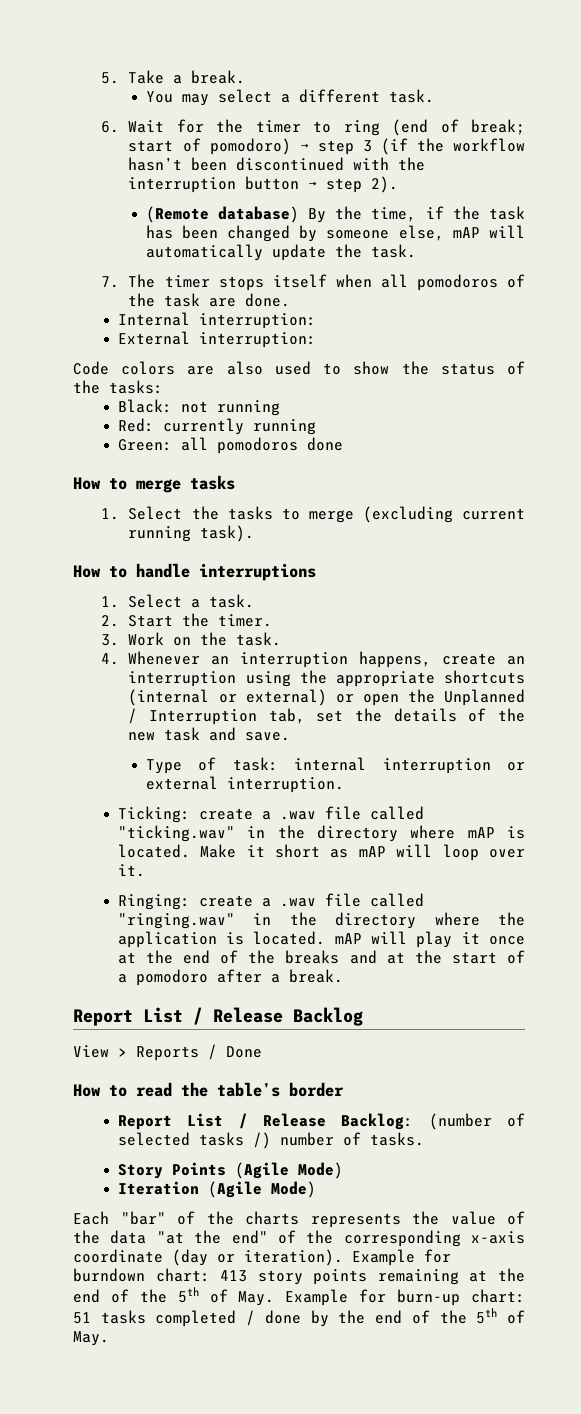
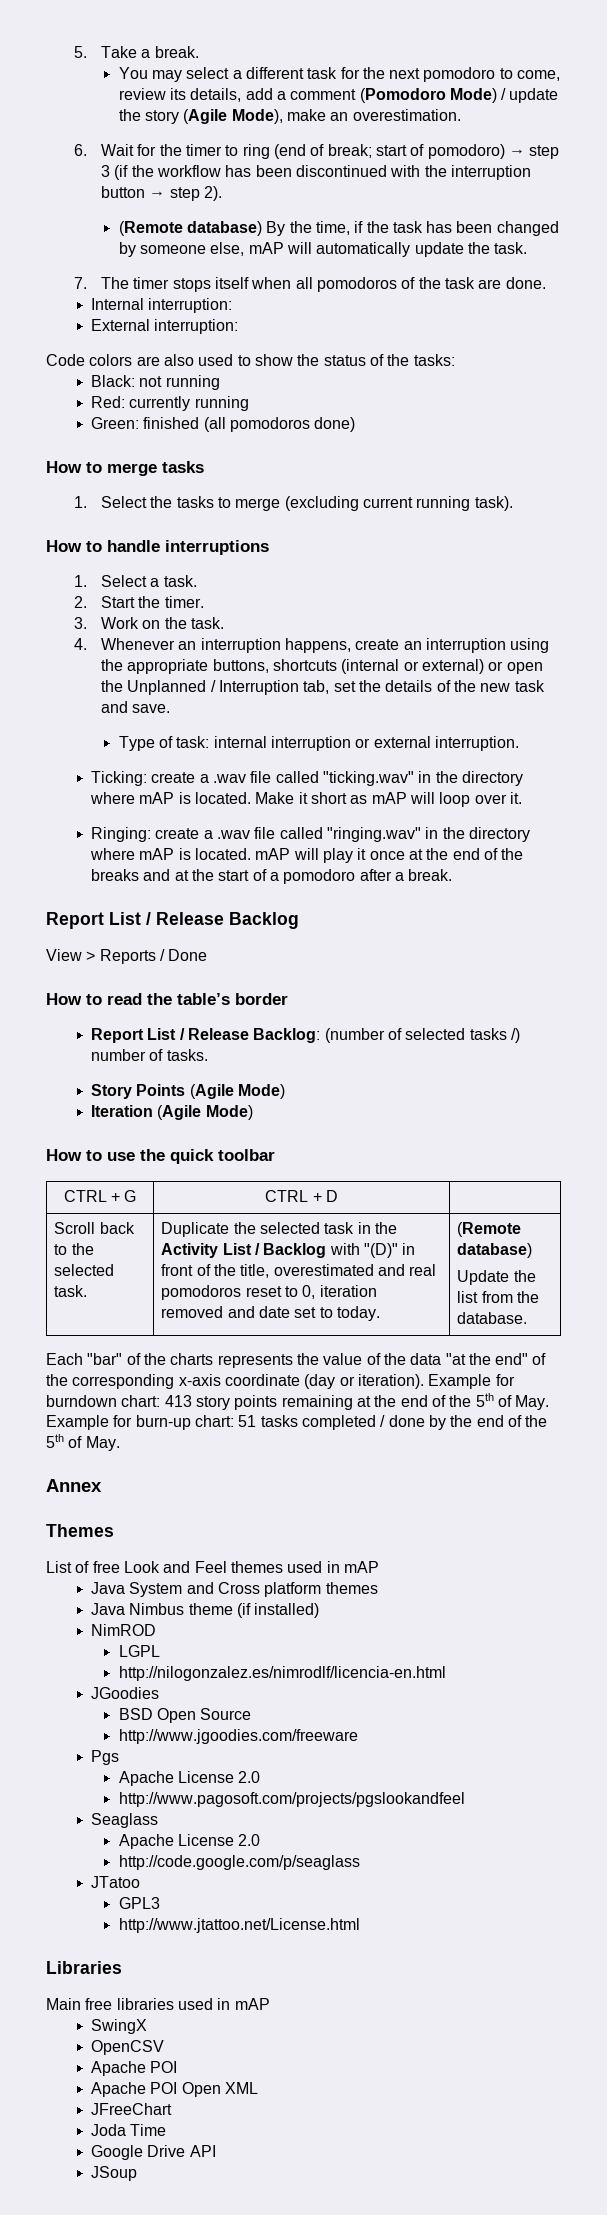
- You may select a different task.
+ You may select a different task for the next pomodoro to come, review its details, add a comment (Pomodoro Mode) / update the story (Agile Mode), make an overestimation.
- 6. Wait for the timer to ring (end of break; start of pomodoro) → step 3 (if the workflow hasn’t been discontinued with the interruption button → step 2).
+ 6. Wait for the timer to ring (end of break; start of pomodoro) → step 3 (if the workflow has been discontinued with the interruption button → step 2).
- Green: all pomodoros done
+ Green: finished (all pomodoros done)
- 4. Whenever an interruption happens, create an interruption using the appropriate shortcuts (internal or external) or open the Unplanned / Interruption tab, set the details of the new task and save.
+ 4. Whenever an interruption happens, create an interruption using the appropriate buttons, shortcuts (internal or external) or open the Unplanned / Interruption tab, set the details of the new task and save.
- Ringing: create a .wav file called "ringing.wav" in the directory where the application is located. mAP will play it once at the end of the breaks and at the start of a pomodoro after a break.
+ Ringing: create a .wav file called "ringing.wav" in the directory where mAP is located. mAP will play it once at the end of the breaks and at the start of a pomodoro after a break.
+ How to use the quick toolbar
+ CTRL + G | CTRL + D |
+ Scroll back to the selected task. | Duplicate the selected task in the Activity List / Backlog with "(D)" in front of the title, overestimated and real pomodoros reset to 0, iteration removed and date set to today. | (Remote database)
+ Update the list from the database.
+ Annex
+ Themes
+ List of free Look and Feel themes used in mAP
+ Java System and Cross platform themes
+ Java Nimbus theme (if installed)
+ NimROD
+ LGPL
+ http://nilogonzalez.es/nimrodlf/licencia-en.html
+ JGoodies
+ BSD Open Source
+ http://www.jgoodies.com/freeware
+ Pgs
+ Apache License 2.0
+ http://www.pagosoft.com/projects/pgslookandfeel
+ Seaglass
+ Apache License 2.0
+ http://code.google.com/p/seaglass
+ JTatoo
+ GPL3
+ http://www.jtattoo.net/License.html
+ Libraries
+ Main free libraries used in mAP
+ SwingX
+ OpenCSV
+ Apache POI
+ Apache POI Open XML
+ JFreeChart
+ Joda Time
+ Google Drive API
+ JSoup

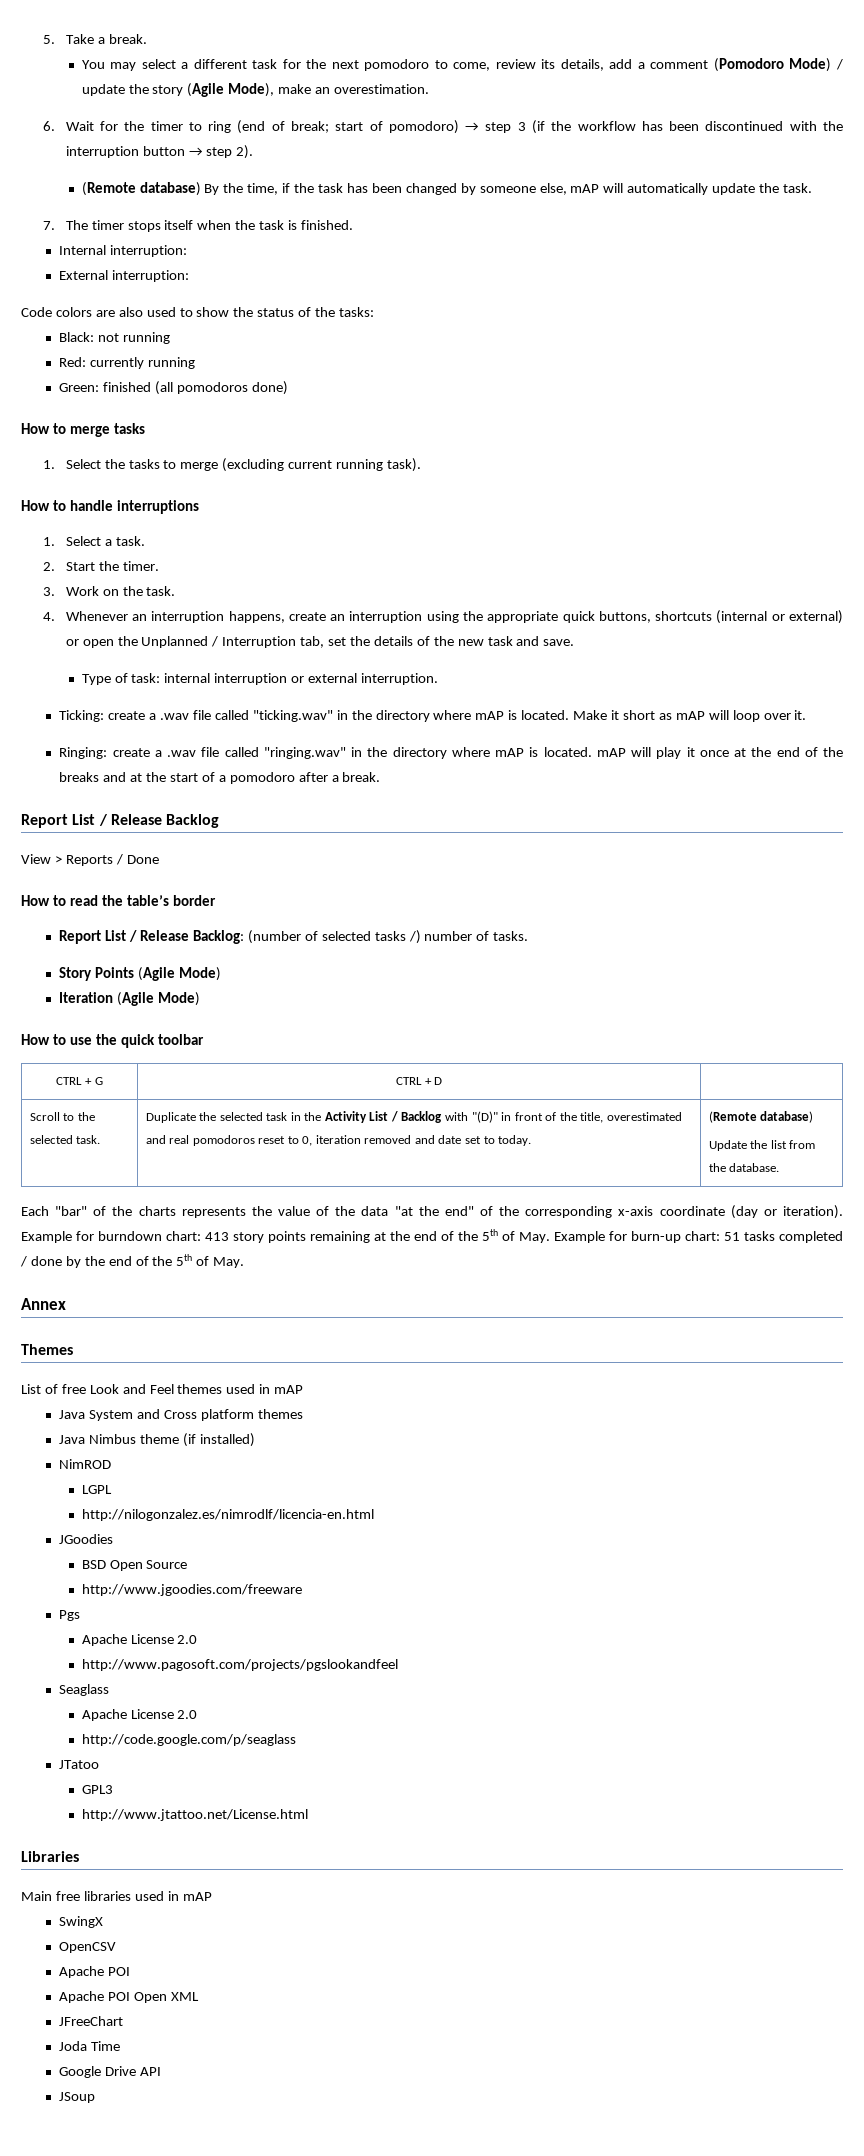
- 7. The timer stops itself when all pomodoros of the task are done.
+ 7. The timer stops itself when the task is finished.
- 4. Whenever an interruption happens, create an interruption using the appropriate buttons, shortcuts (internal or external) or open the Unplanned / Interruption tab, set the details of the new task and save.
+ 4. Whenever an interruption happens, create an interruption using the appropriate quick buttons, shortcuts (internal or external) or open the Unplanned / Interruption tab, set the details of the new task and save.
- Scroll back to the selected task.
+ Scroll to the selected task.

